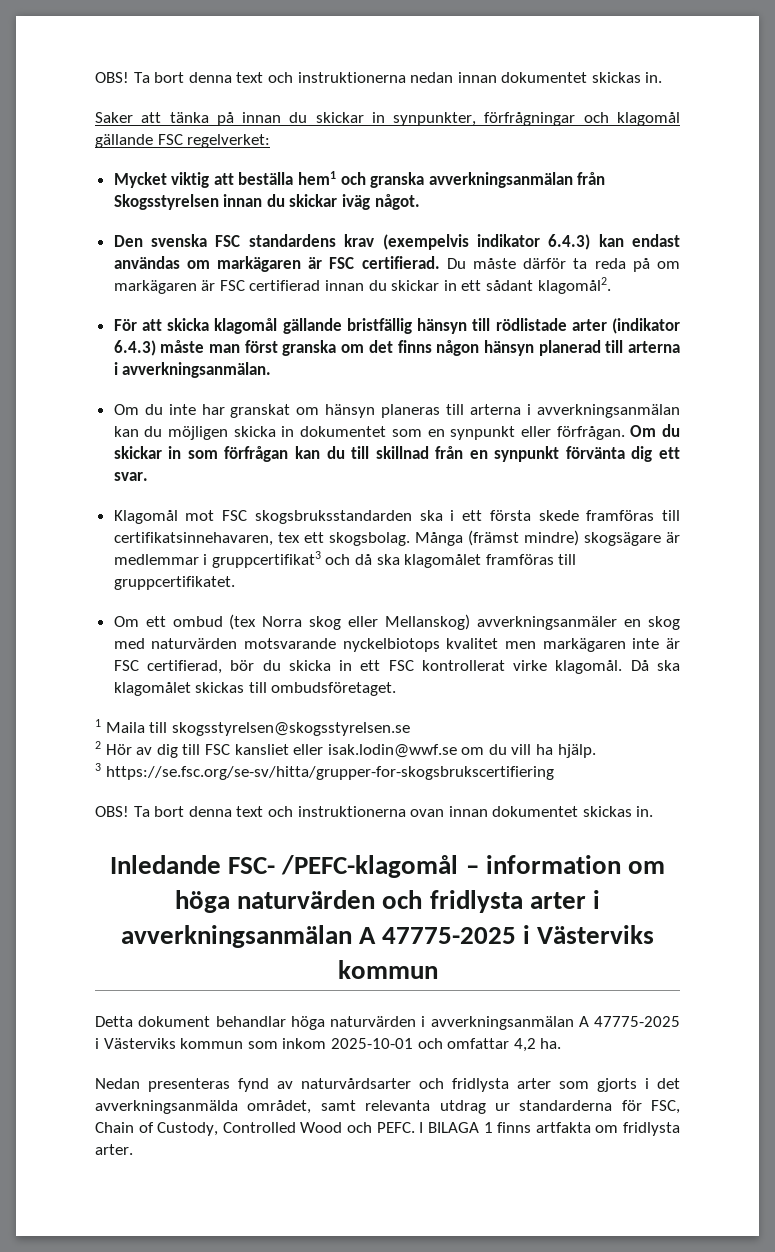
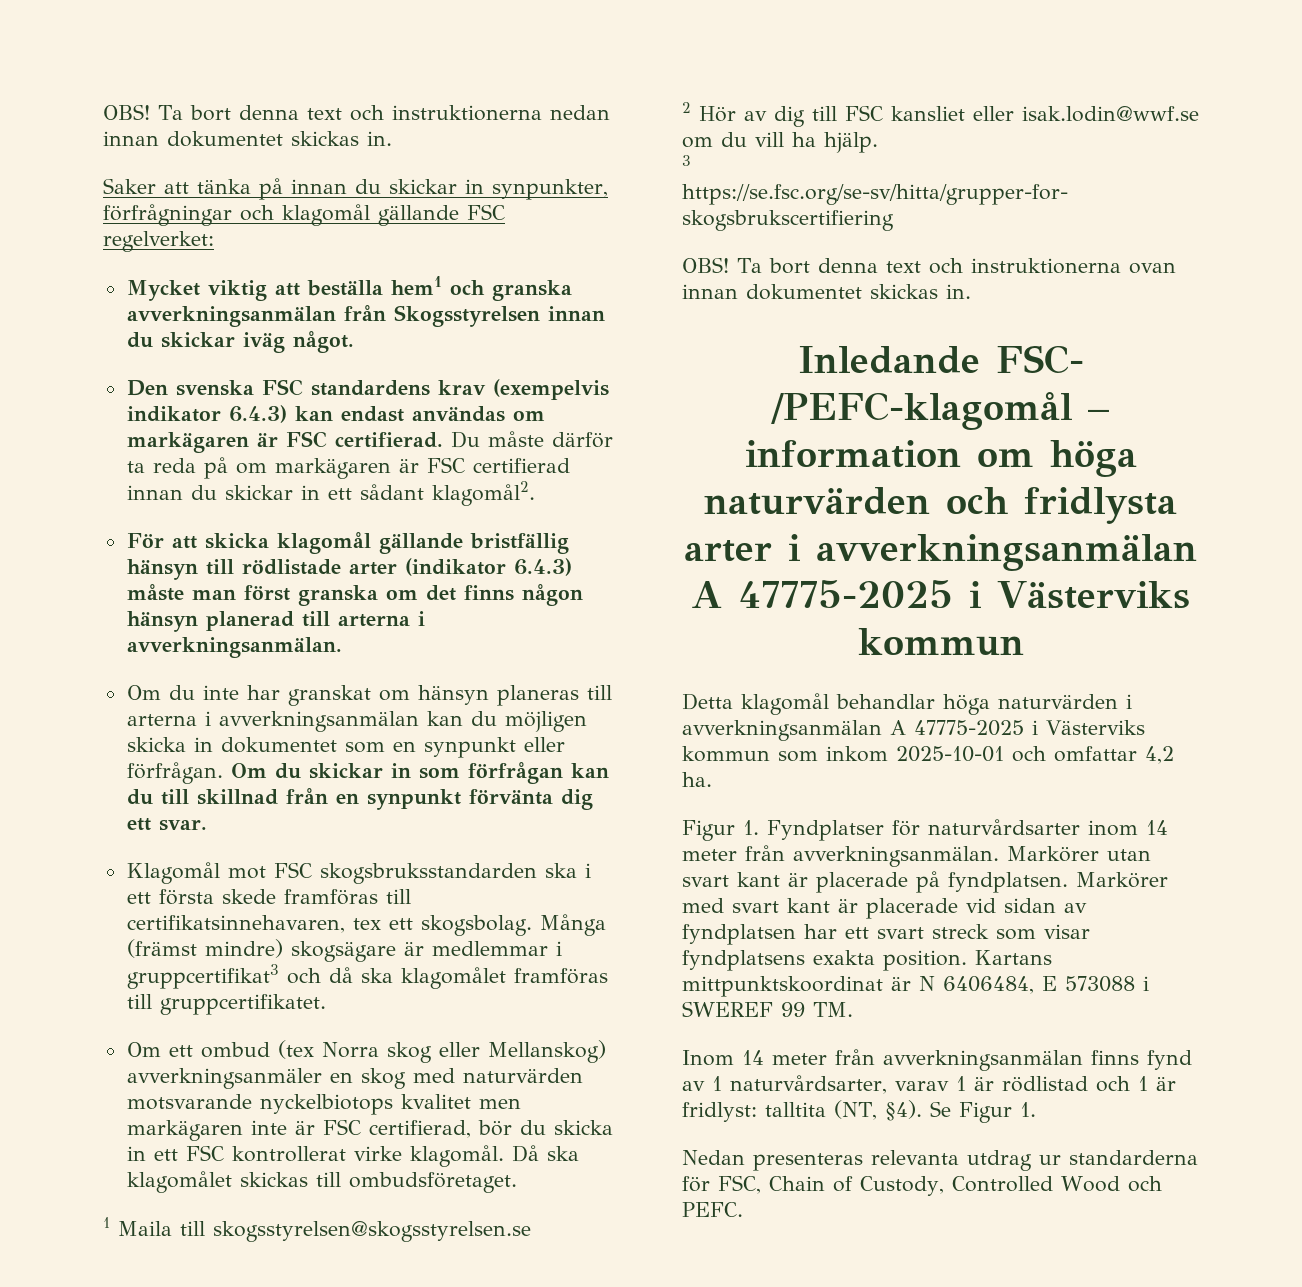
- Detta dokument behandlar höga naturvärden i avverkningsanmälan A 47775-2025 i Västerviks kommun som inkom 2025-10-01 och omfattar 4,2 ha.
+ Detta klagomål behandlar höga naturvärden i avverkningsanmälan A 47775-2025 i Västerviks kommun som inkom 2025-10-01 och omfattar 4,2 ha.
- Nedan presenteras fynd av naturvårdsarter och fridlysta arter som gjorts i det avverkningsanmälda området, samt relevanta utdrag ur standarderna för FSC, Chain of Custody, Controlled Wood och PEFC. I BILAGA 1 finns artfakta om fridlysta arter.
+ Figur 1. Fyndplatser för naturvårdsarter inom 14 meter från avverkningsanmälan. Markörer utan svart kant är placerade på fyndplatsen. Markörer med svart kant är placerade vid sidan av fyndplatsen har ett svart streck som visar fyndplatsens exakta position. Kartans mittpunktskoordinat är N 6406484, E 573088 i SWEREF 99 TM.
+ Inom 14 meter från avverkningsanmälan finns fynd av 1 naturvårdsarter, varav 1 är rödlistad och 1 är fridlyst: talltita (NT, §4). Se Figur 1.
+ Nedan presenteras relevanta utdrag ur standarderna för FSC, Chain of Custody, Controlled Wood och PEFC.

